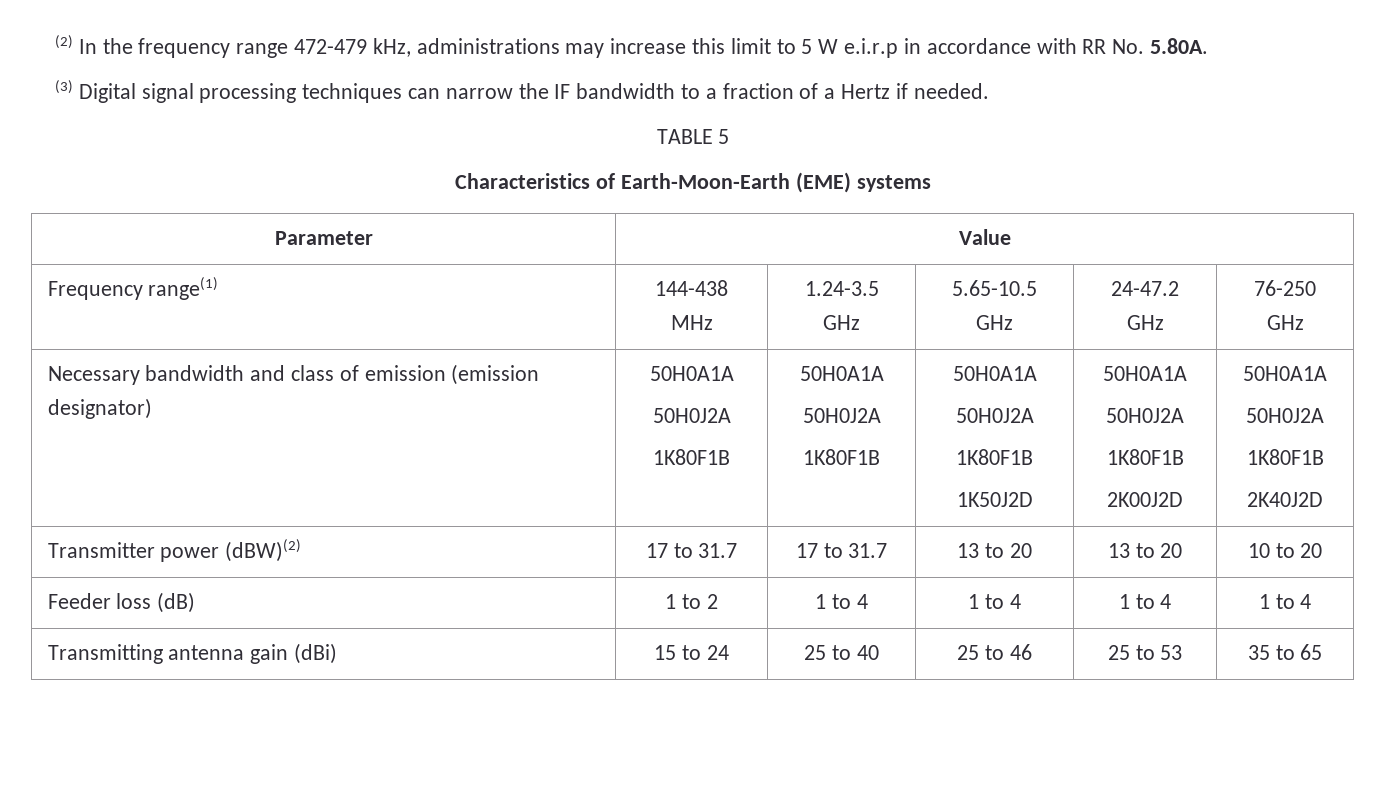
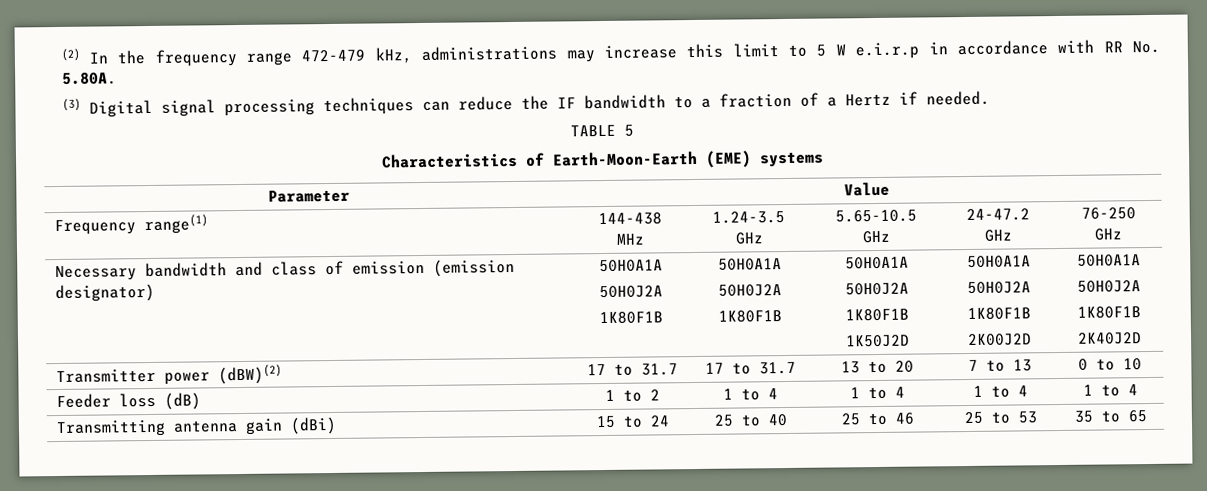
- (3) Digital signal processing techniques can narrow the IF bandwidth to a fraction of a Hertz if needed.
+ (3) Digital signal processing techniques can reduce the IF bandwidth to a fraction of a Hertz if needed.
- Transmitter power (dBW)(2) | 17 to 31.7 | 17 to 31.7 | 13 to 20 | 13 to 20 | 10 to 20
+ Transmitter power (dBW)(2) | 17 to 31.7 | 17 to 31.7 | 13 to 20 | 7 to 13 | 0 to 10

